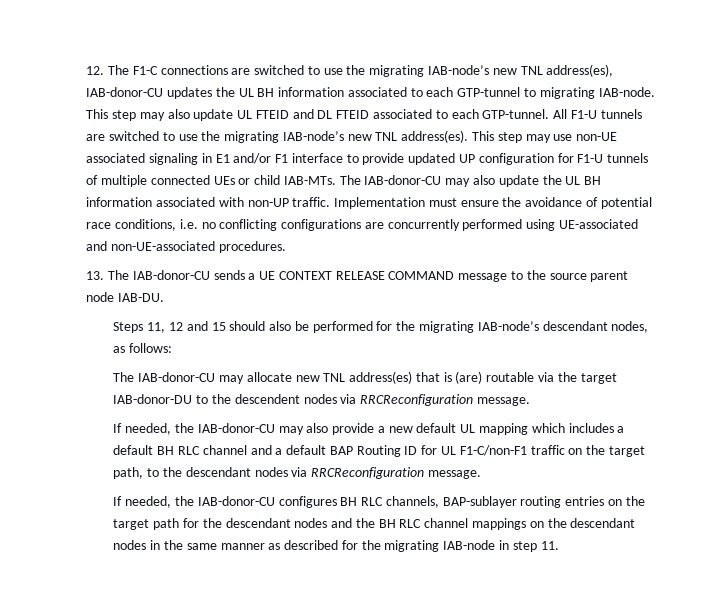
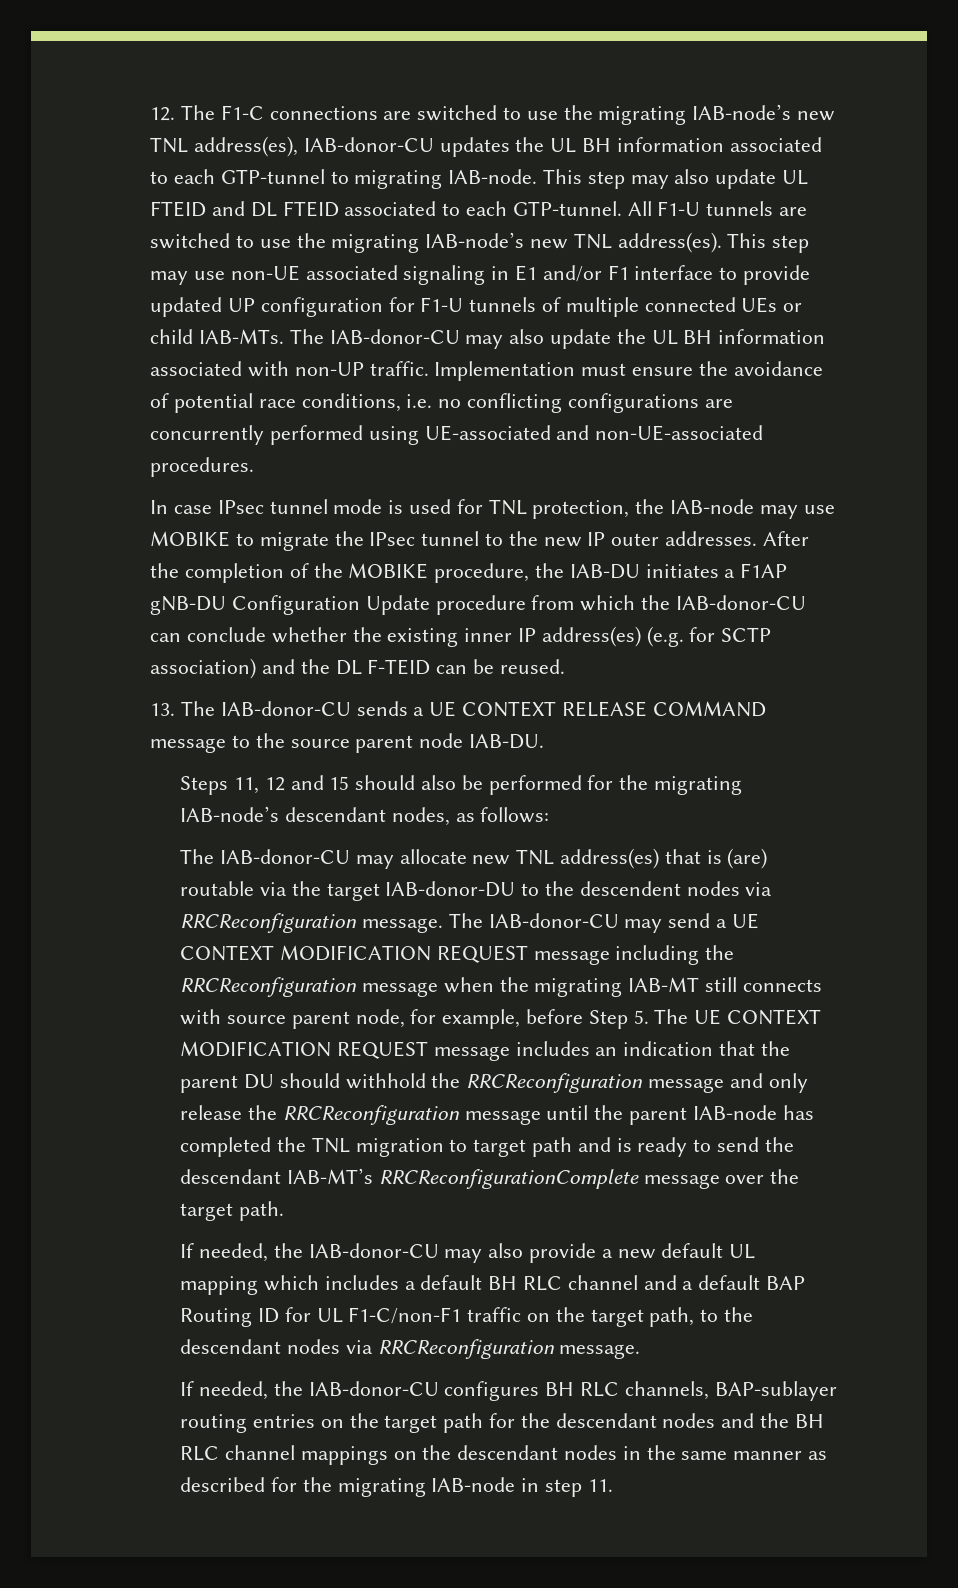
+ In case IPsec tunnel mode is used for TNL protection, the IAB-node may use MOBIKE to migrate the IPsec tunnel to the new IP outer addresses. After the completion of the MOBIKE procedure, the IAB-DU initiates a F1AP gNB-DU Configuration Update procedure from which the IAB-donor-CU can conclude whether the existing inner IP address(es) (e.g. for SCTP association) and the DL F-TEID can be reused.
+ The IAB-donor-CU may send a UE CONTEXT MODIFICATION REQUEST message including the RRCReconfiguration message when the migrating IAB-MT still connects with source parent node, for example, before Step 5. The UE CONTEXT MODIFICATION REQUEST message includes an indication that the parent DU should withhold the RRCReconfiguration message and only release the RRCReconfiguration message until the parent IAB-node has completed the TNL migration to target path and is ready to send the descendant IAB-MT’s RRCReconfigurationComplete message over the target path.

